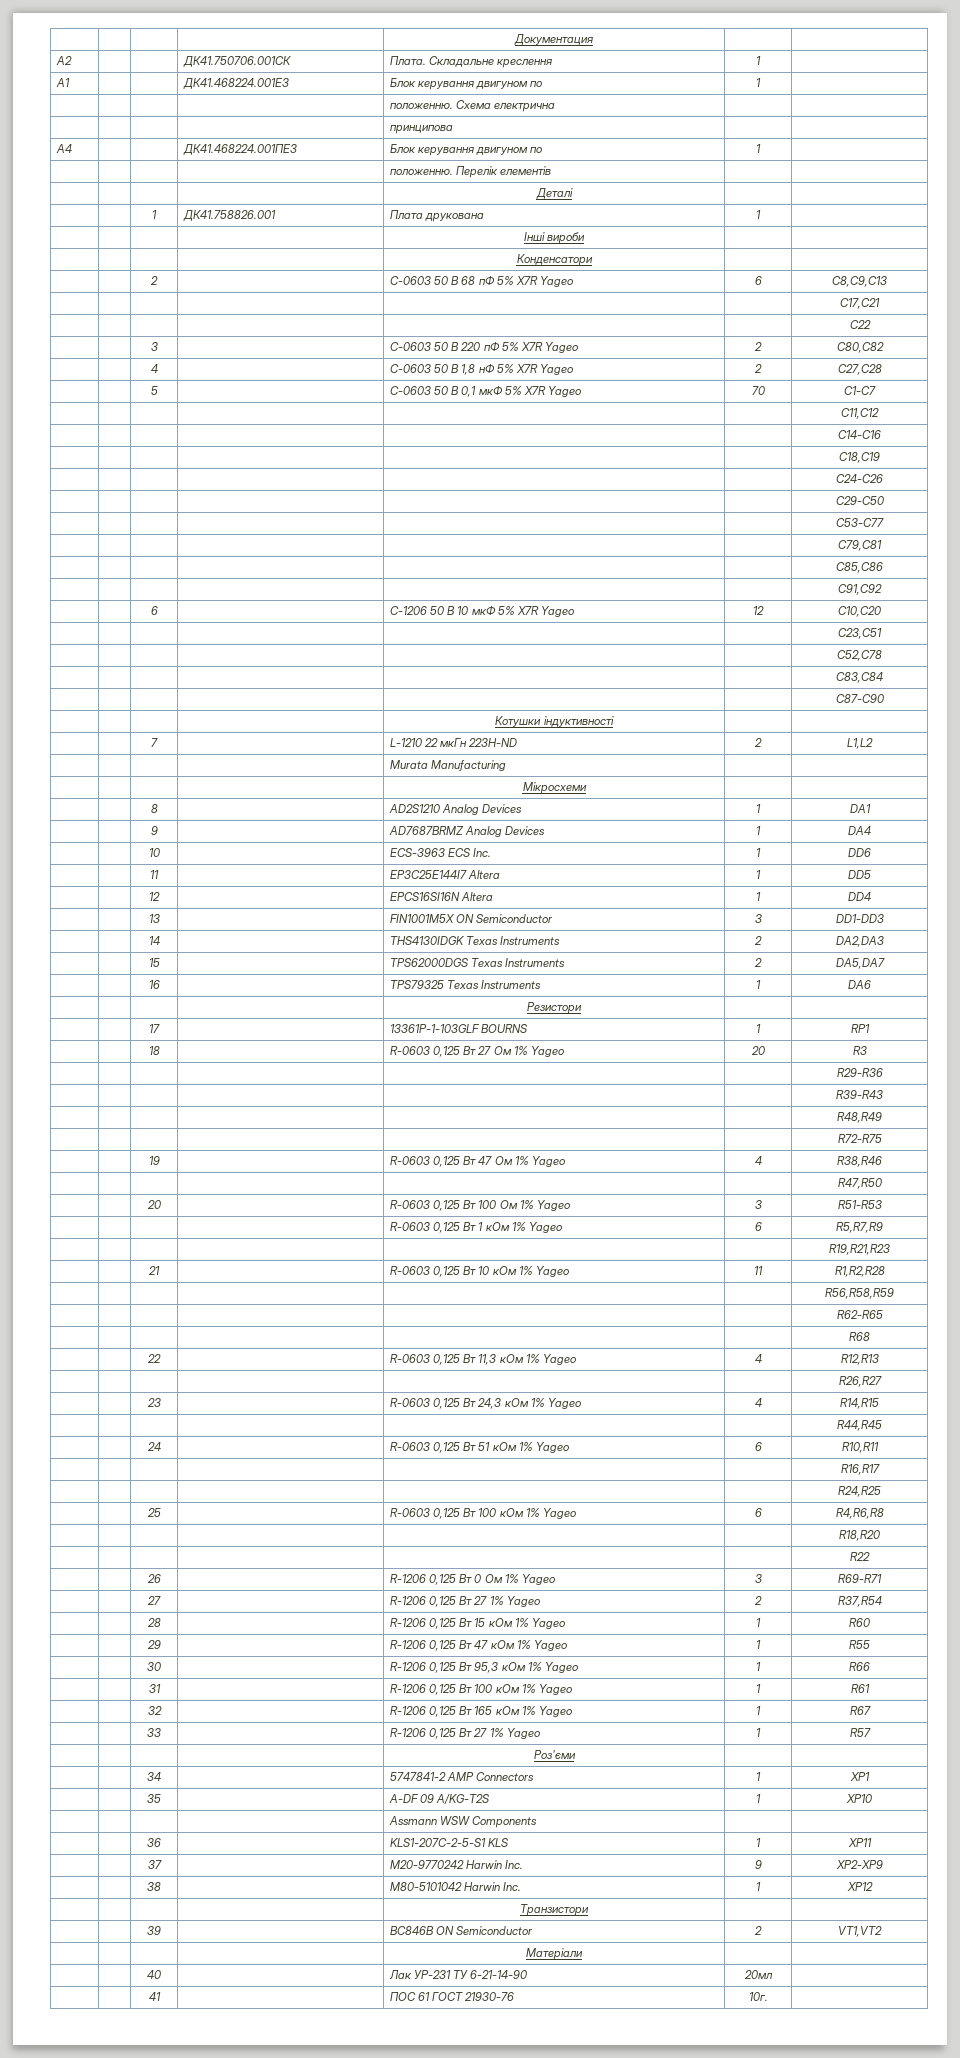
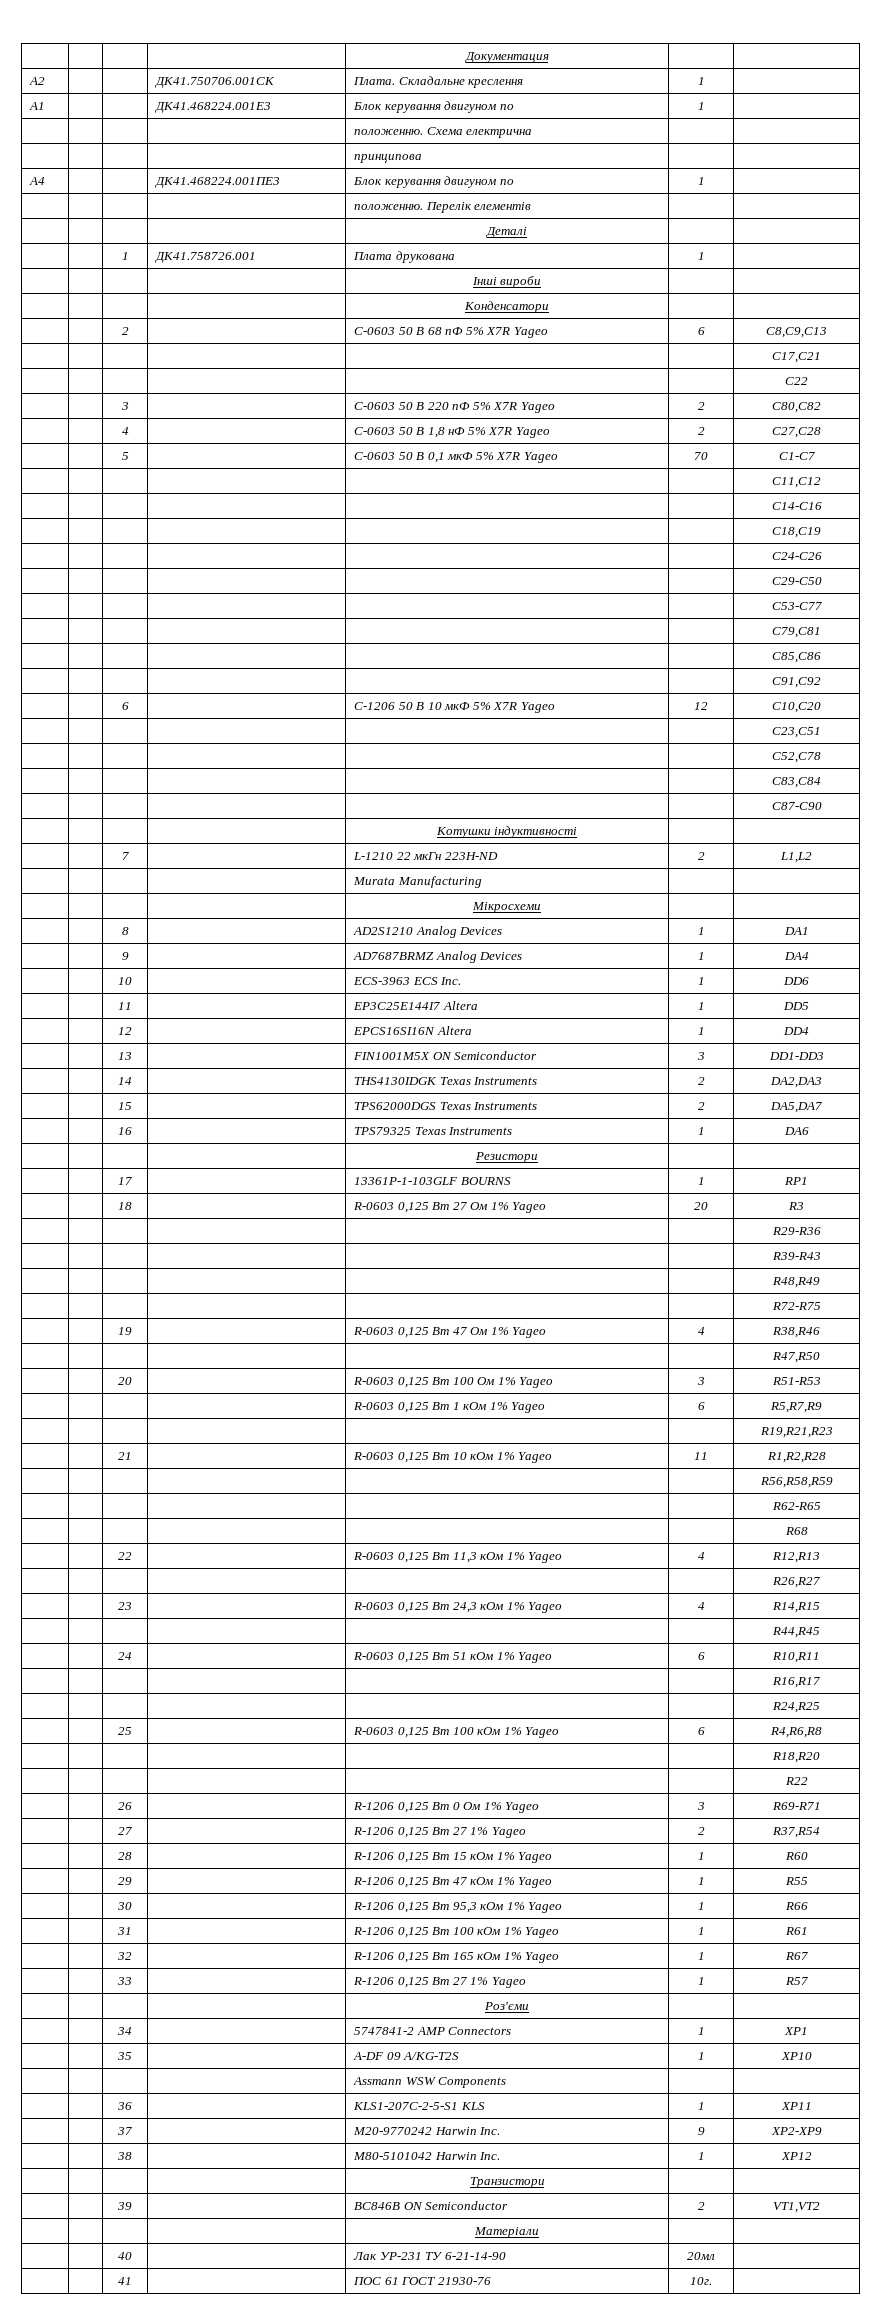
- | | 1 | ДК41.758826.001 | Плата друкована | 1 |
+ | | 1 | ДК41.758726.001 | Плата друкована | 1 |

